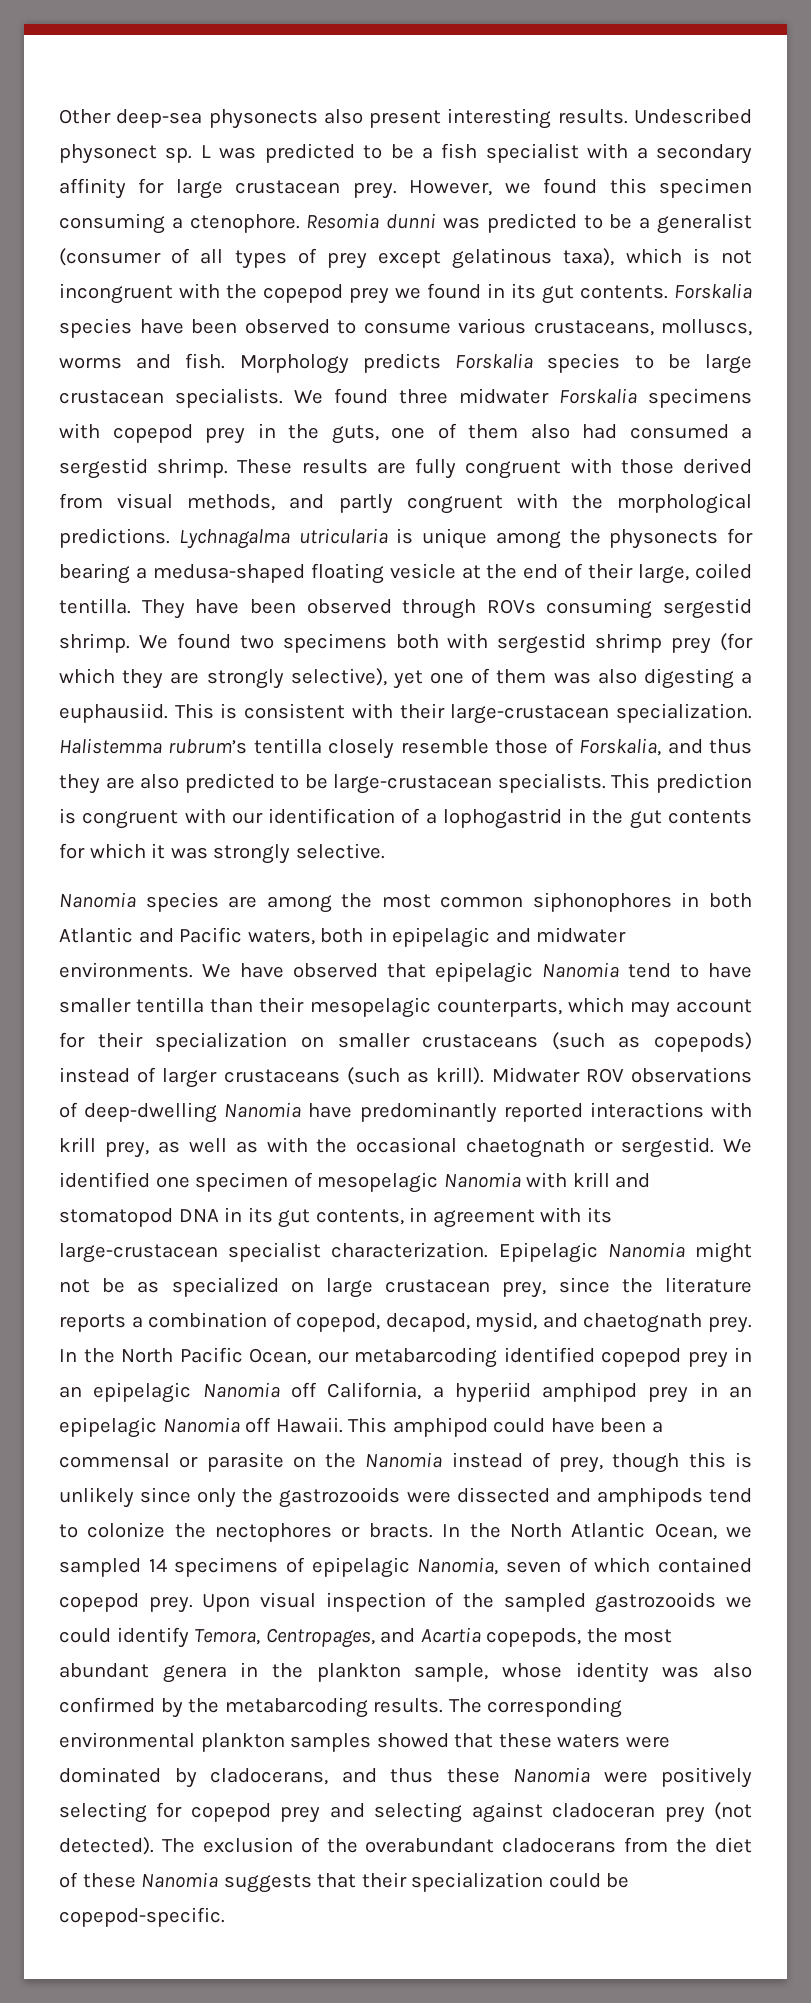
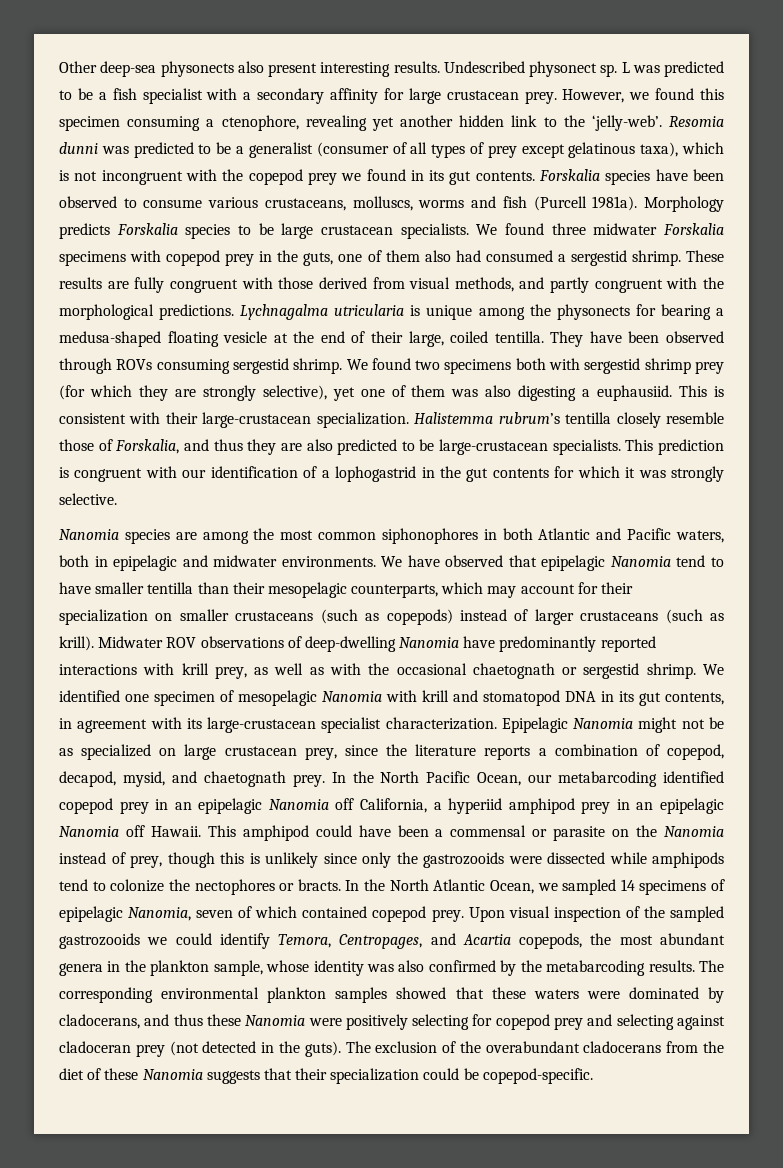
- However, we found this specimen consuming a ctenophore.
+ However, we found this specimen consuming a ctenophore, revealing yet another hidden link to the ‘jelly-web’.
- Forskalia species have been observed to consume various crustaceans, molluscs, worms and fish.
+ Forskalia species have been observed to consume various crustaceans, molluscs, worms and fish (Purcell 1981a).
- Midwater ROV observations of deep-dwelling Nanomia have predominantly reported interactions with krill prey, as well as with the occasional chaetognath or sergestid.
+ Midwater ROV observations of deep-dwelling Nanomia have predominantly reported interactions with krill prey, as well as with the occasional chaetognath or sergestid shrimp.
- This amphipod could have been a commensal or parasite on the Nanomia instead of prey, though this is unlikely since only the gastrozooids were dissected and amphipods tend to colonize the nectophores or bracts.
+ This amphipod could have been a commensal or parasite on the Nanomia instead of prey, though this is unlikely since only the gastrozooids were dissected while amphipods tend to colonize the nectophores or bracts.
- The corresponding environmental plankton samples showed that these waters were dominated by cladocerans, and thus these Nanomia were positively selecting for copepod prey and selecting against cladoceran prey (not detected).
+ The corresponding environmental plankton samples showed that these waters were dominated by cladocerans, and thus these Nanomia were positively selecting for copepod prey and selecting against cladoceran prey (not detected in the guts).

